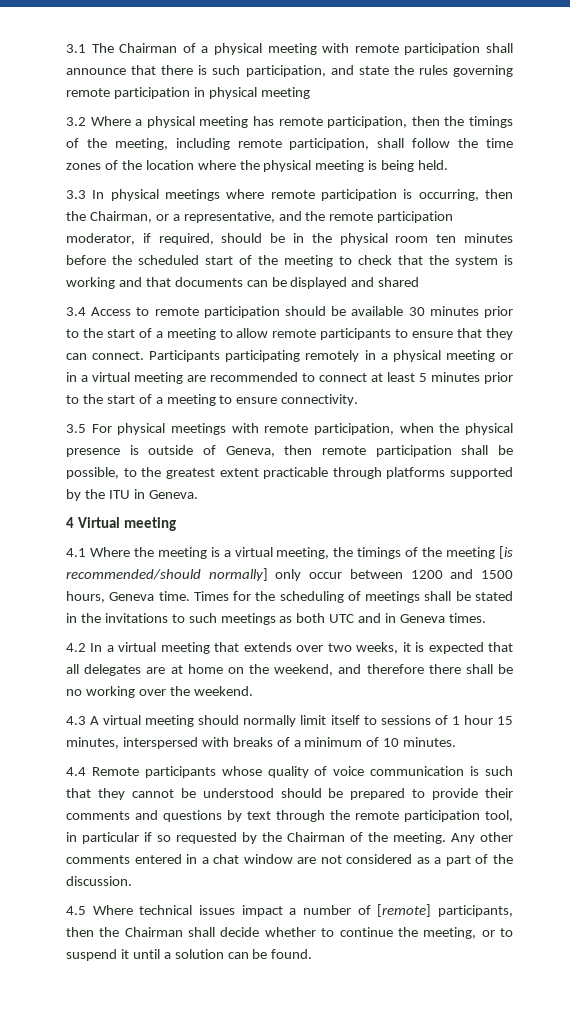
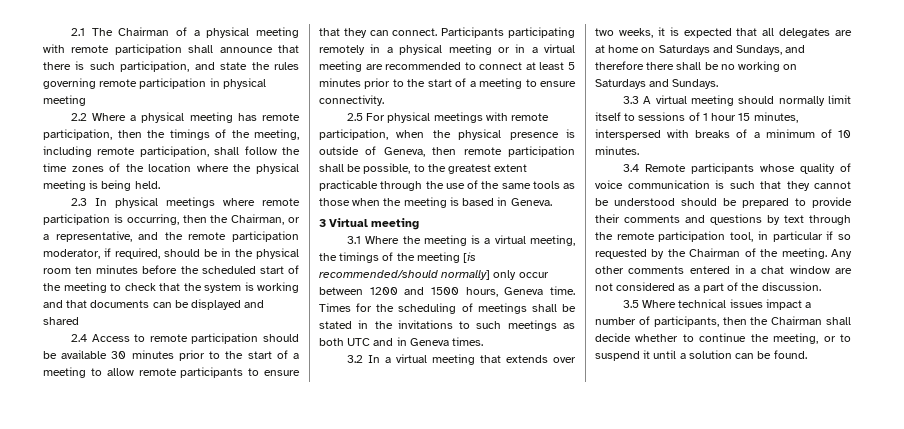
- 3.1 The Chairman of a physical meeting with remote participation shall announce that there is such participation, and state the rules governing remote participation in physical meeting
+ 2.1 The Chairman of a physical meeting with remote participation shall announce that there is such participation, and state the rules governing remote participation in physical meeting
- 3.2 Where a physical meeting has remote participation, then the timings of the meeting, including remote participation, shall follow the time zones of the location where the physical meeting is being held.
+ 2.2 Where a physical meeting has remote participation, then the timings of the meeting, including remote participation, shall follow the time zones of the location where the physical meeting is being held.
- 3.3 In physical meetings where remote participation is occurring, then the Chairman, or a representative, and the remote participation moderator, if required, should be in the physical room ten minutes before the scheduled start of the meeting to check that the system is working and that documents can be displayed and shared
+ 2.3 In physical meetings where remote participation is occurring, then the Chairman, or a representative, and the remote participation moderator, if required, should be in the physical room ten minutes before the scheduled start of the meeting to check that the system is working and that documents can be displayed and shared
- 3.4 Access to remote participation should be available 30 minutes prior to the start of a meeting to allow remote participants to ensure that they can connect.
+ 2.4 Access to remote participation should be available 30 minutes prior to the start of a meeting to allow remote participants to ensure that they can connect.
- 3.5 For physical meetings with remote participation, when the physical presence is outside of Geneva, then remote participation shall be possible, to the greatest extent practicable through platforms supported by the ITU in Geneva.
+ 2.5 For physical meetings with remote participation, when the physical presence is outside of Geneva, then remote participation shall be possible, to the greatest extent practicable through the use of the same tools as those when the meeting is based in Geneva.
- 4 Virtual meeting
+ 3 Virtual meeting
- 4.1 Where the meeting is a virtual meeting, the timings of the meeting [is recommended/should normally] only occur between 1200 and 1500 hours, Geneva time.
+ 3.1 Where the meeting is a virtual meeting, the timings of the meeting [is recommended/should normally] only occur between 1200 and 1500 hours, Geneva time.
- 4.2 In a virtual meeting that extends over two weeks, it is expected that all delegates are at home on the weekend, and therefore there shall be no working over the weekend.
- 4.3 A virtual meeting should normally limit itself to sessions of 1 hour 15 minutes, interspersed with breaks of a minimum of 10 minutes.
+ 3.2 In a virtual meeting that extends over two weeks, it is expected that all delegates are at home on Saturdays and Sundays, and therefore there shall be no working on Saturdays and Sundays.
+ 3.3 A virtual meeting should normally limit itself to sessions of 1 hour 15 minutes, interspersed with breaks of a minimum of 10 minutes.
- 4.4 Remote participants whose quality of voice communication is such that they cannot be understood should be prepared to provide their comments and questions by text through the remote participation tool, in particular if so requested by the Chairman of the meeting.
+ 3.4 Remote participants whose quality of voice communication is such that they cannot be understood should be prepared to provide their comments and questions by text through the remote participation tool, in particular if so requested by the Chairman of the meeting.
- 4.5 Where technical issues impact a number of [remote] participants, then the Chairman shall decide whether to continue the meeting, or to suspend it until a solution can be found.
+ 3.5 Where technical issues impact a number of participants, then the Chairman shall decide whether to continue the meeting, or to suspend it until a solution can be found.

